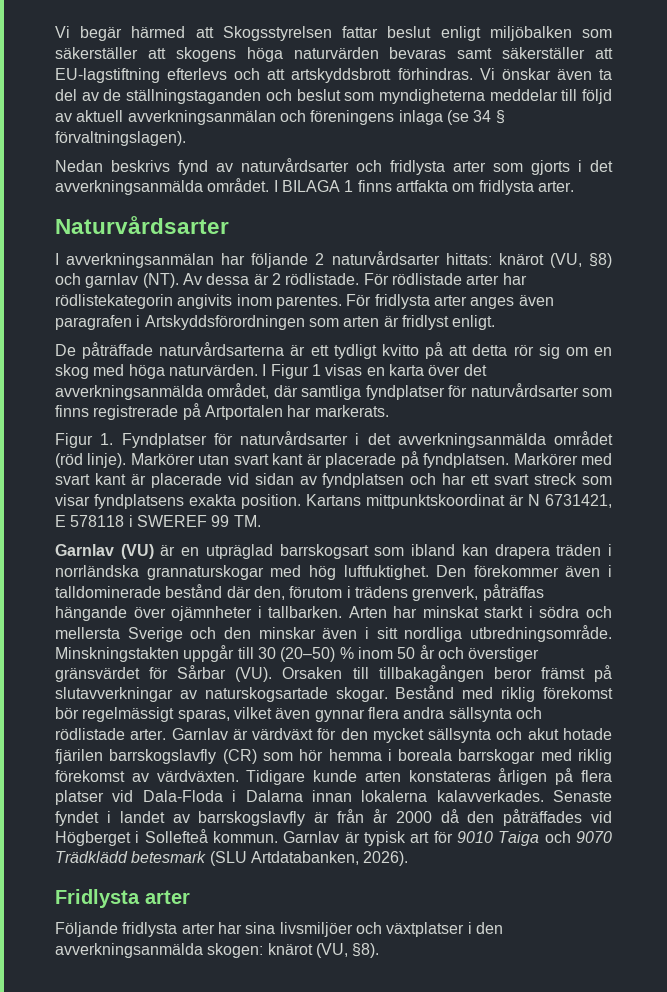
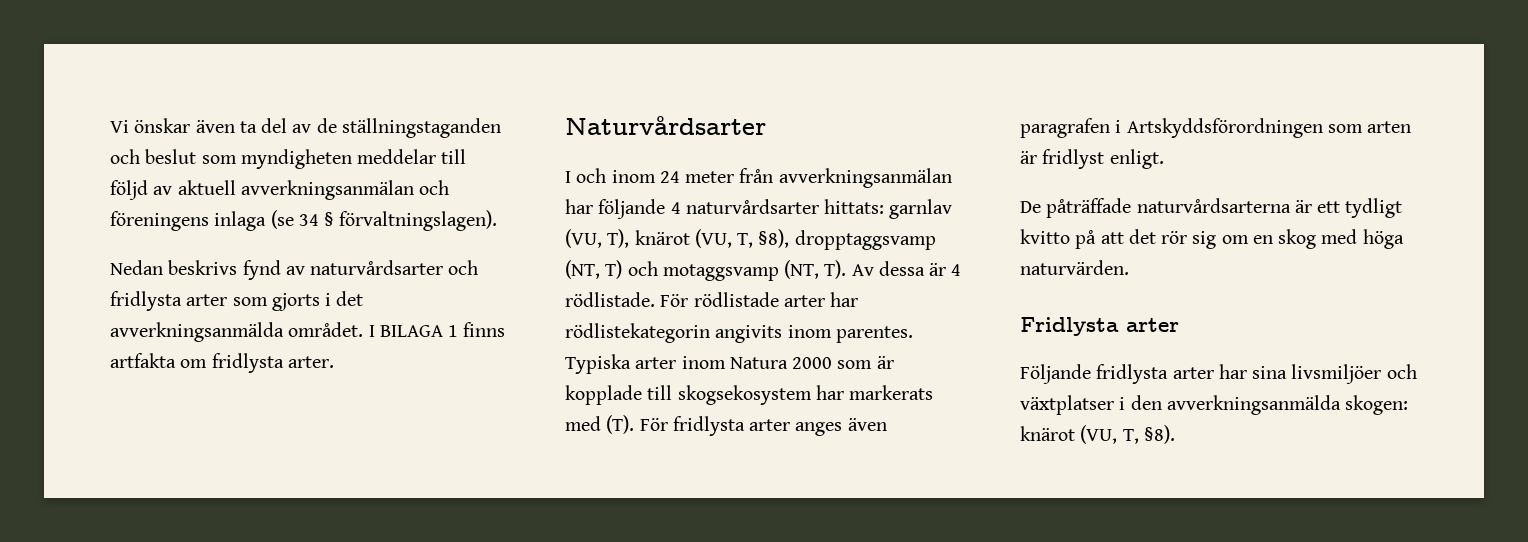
- Vi begär härmed att Skogsstyrelsen fattar beslut enligt miljöbalken som säkerställer att skogens höga naturvärden bevaras samt säkerställer att EU-lagstiftning efterlevs och att artskyddsbrott förhindras. Vi önskar även ta del av de ställningstaganden och beslut som myndigheterna meddelar till följd av aktuell avverkningsanmälan och föreningens inlaga (se 34 § förvaltningslagen).
+ Vi önskar även ta del av de ställningstaganden och beslut som myndigheten meddelar till följd av aktuell avverkningsanmälan och föreningens inlaga (se 34 § förvaltningslagen).
- I avverkningsanmälan har följande 2 naturvårdsarter hittats: knärot (VU, §8) och garnlav (NT). Av dessa är 2 rödlistade.
+ I och inom 24 meter från avverkningsanmälan har följande 4 naturvårdsarter hittats: garnlav (VU, T), knärot (VU, T, §8), dropptaggsvamp (NT, T) och motaggsvamp (NT, T). Av dessa är 4 rödlistade.
- För fridlysta arter anges även paragrafen i Artskyddsförordningen som arten är fridlyst enligt.
+ Typiska arter inom Natura 2000 som är kopplade till skogsekosystem har markerats med (T). För fridlysta arter anges även paragrafen i Artskyddsförordningen som arten är fridlyst enligt.
- De påträffade naturvårdsarterna är ett tydligt kvitto på att detta rör sig om en skog med höga naturvärden. I Figur 1 visas en karta över det avverkningsanmälda området, där samtliga fyndplatser för naturvårdsarter som finns registrerade på Artportalen har markerats.
- Figur 1. Fyndplatser för naturvårdsarter i det avverkningsanmälda området (röd linje). Markörer utan svart kant är placerade på fyndplatsen. Markörer med svart kant är placerade vid sidan av fyndplatsen och har ett svart streck som visar fyndplatsens exakta position. Kartans mittpunktskoordinat är N 6731421, E 578118 i SWEREF 99 TM.
- Garnlav (VU) är en utpräglad barrskogsart som ibland kan drapera träden i norrländska grannaturskogar med hög luftfuktighet. Den förekommer även i talldominerade bestånd där den, förutom i trädens grenverk, påträffas hängande över ojämnheter i tallbarken. Arten har minskat starkt i södra och mellersta Sverige och den minskar även i sitt nordliga utbredningsområde. Minskningstakten uppgår till 30 (20–50) % inom 50 år och överstiger gränsvärdet för Sårbar (VU). Orsaken till tillbakagången beror främst på slutavverkningar av naturskogsartade skogar. Bestånd med riklig förekomst bör regelmässigt sparas, vilket även gynnar flera andra sällsynta och rödlistade arter. Garnlav är värdväxt för den mycket sällsynta och akut hotade fjärilen barrskogslavfly (CR) som hör hemma i boreala barrskogar med riklig förekomst av värdväxten. Tidigare kunde arten konstateras årligen på flera platser vid Dala-Floda i Dalarna innan lokalerna kalavverkades. Senaste fyndet i landet av barrskogslavfly är från år 2000 då den påträffades vid Högberget i Sollefteå kommun. Garnlav är typisk art för 9010 Taiga och 9070 Trädklädd betesmark (SLU Artdatabanken, 2026).
+ De påträffade naturvårdsarterna är ett tydligt kvitto på att det rör sig om en skog med höga naturvärden.
- Följande fridlysta arter har sina livsmiljöer och växtplatser i den avverkningsanmälda skogen: knärot (VU, §8).
+ Följande fridlysta arter har sina livsmiljöer och växtplatser i den avverkningsanmälda skogen: knärot (VU, T, §8).

